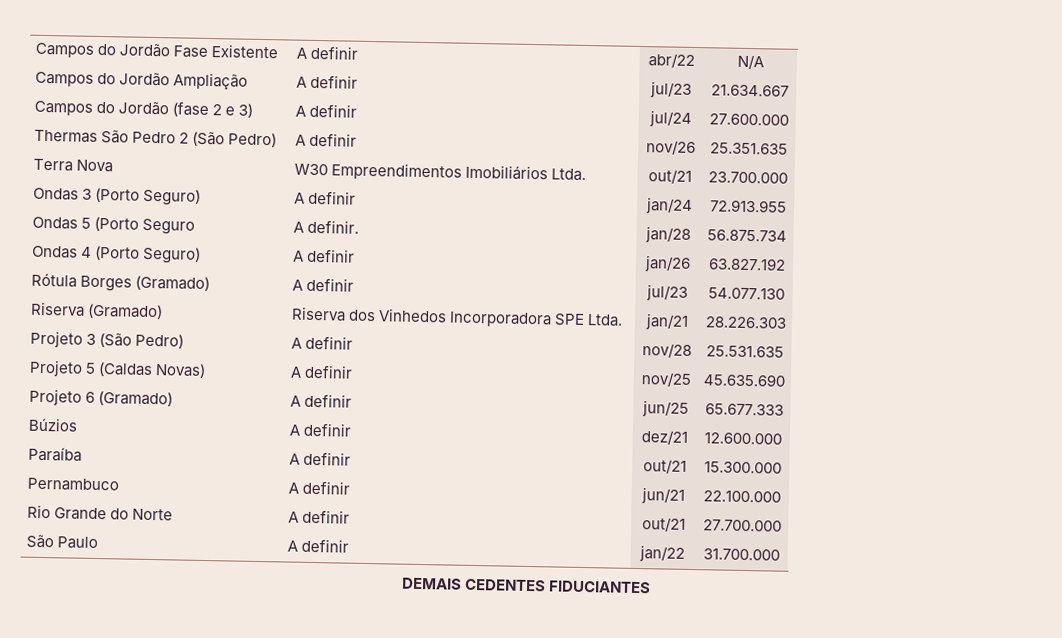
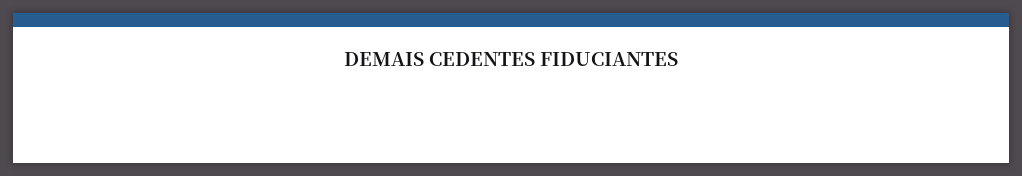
- Campos do Jordão Fase Existente | A definir | abr/22 | N/A
- Campos do Jordão Ampliação | A definir | jul/23 | 21.634.667
- Campos do Jordão (fase 2 e 3) | A definir | jul/24 | 27.600.000
- Thermas São Pedro 2 (São Pedro) | A definir | nov/26 | 25.351.635
- Terra Nova | W30 Empreendimentos Imobiliários Ltda. | out/21 | 23.700.000
- Ondas 3 (Porto Seguro) | A definir | jan/24 | 72.913.955
- Ondas 5 (Porto Seguro | A definir. | jan/28 | 56.875.734
- Ondas 4 (Porto Seguro) | A definir | jan/26 | 63.827.192
- Rótula Borges (Gramado) | A definir | jul/23 | 54.077.130
- Riserva (Gramado) | Riserva dos Vinhedos Incorporadora SPE Ltda. | jan/21 | 28.226.303
- Projeto 3 (São Pedro) | A definir | nov/28 | 25.531.635
- Projeto 5 (Caldas Novas) | A definir | nov/25 | 45.635.690
- Projeto 6 (Gramado) | A definir | jun/25 | 65.677.333
- Búzios | A definir | dez/21 | 12.600.000
- Paraíba | A definir | out/21 | 15.300.000
- Pernambuco | A definir | jun/21 | 22.100.000
- Rio Grande do Norte | A definir | out/21 | 27.700.000
- São Paulo | A definir | jan/22 | 31.700.000

